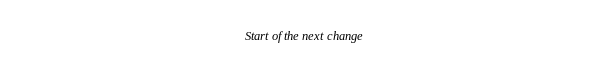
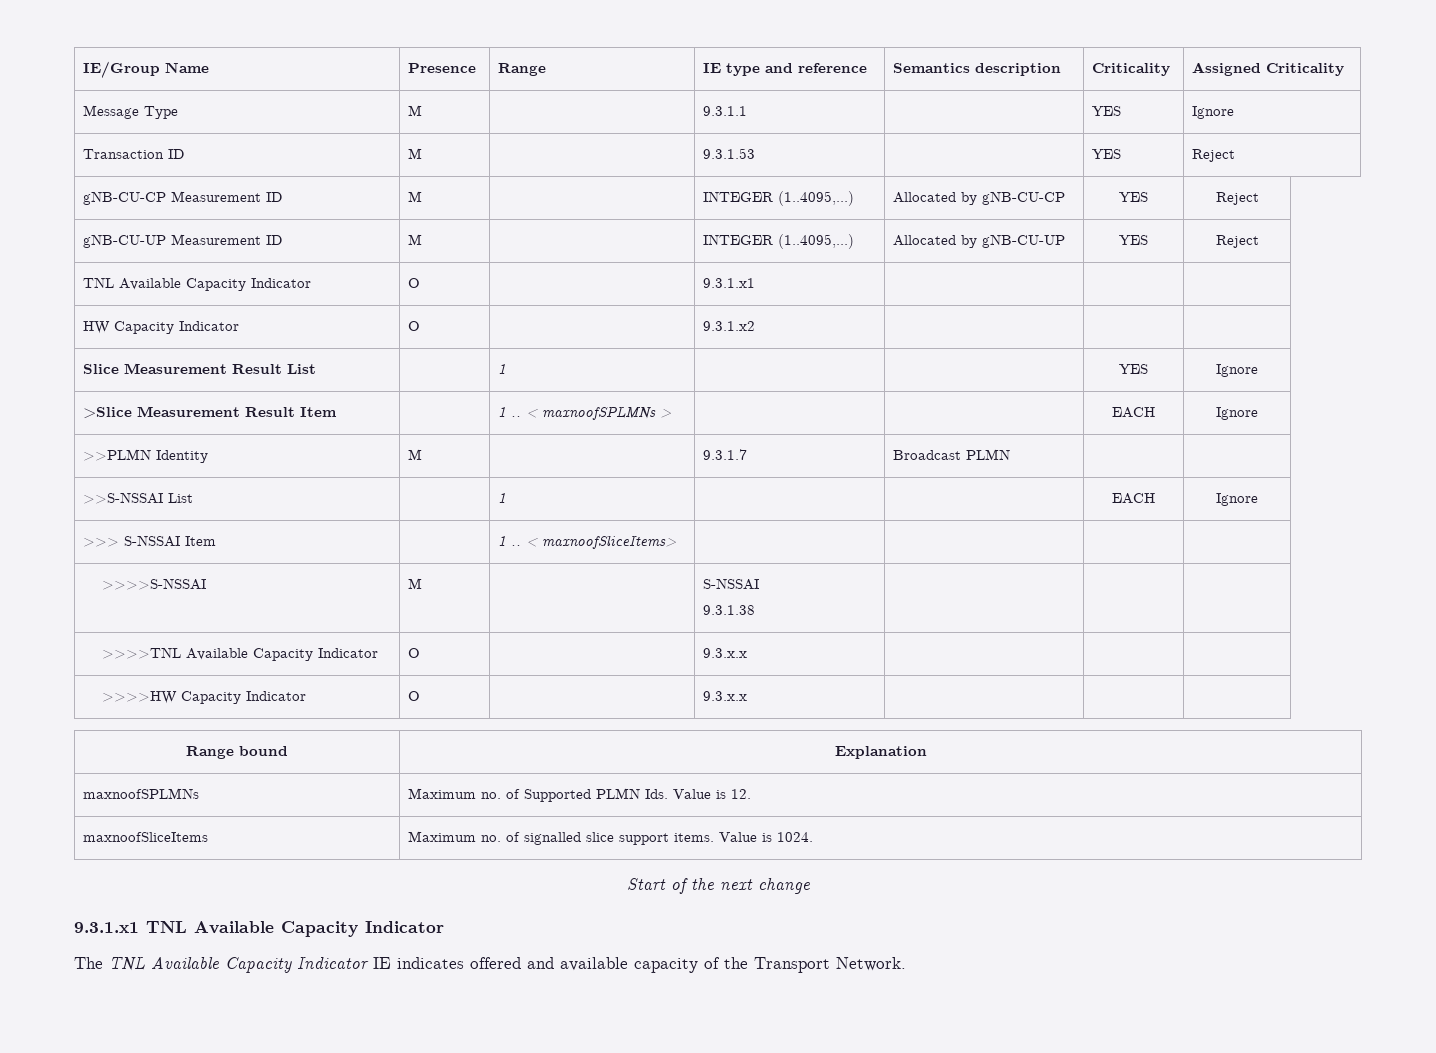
+ IE/Group Name | Presence | Range | IE type and reference | Semantics description | Criticality | Assigned Criticality
+ Message Type | M | | 9.3.1.1 | | YES | Ignore
+ Transaction ID | M | | 9.3.1.53 | | YES | Reject
+ gNB-CU-CP Measurement ID | M | | INTEGER (1..4095,...) | Allocated by gNB-CU-CP | YES | Reject
+ gNB-CU-UP Measurement ID | M | | INTEGER (1..4095,...) | Allocated by gNB-CU-UP | YES | Reject
+ TNL Available Capacity Indicator | O | | 9.3.1.x1 | | |
+ HW Capacity Indicator | O | | 9.3.1.x2 | | |
+ Slice Measurement Result List | | 1 | | | YES | Ignore
+ >Slice Measurement Result Item | | 1 .. < maxnoofSPLMNs > | | | EACH | Ignore
+ >>PLMN Identity | M | | 9.3.1.7 | Broadcast PLMN | |
+ >>S-NSSAI List | | 1 | | | EACH | Ignore
+ >>> S-NSSAI Item | | 1 .. < maxnoofSliceItems> | | | |
+ >>>>S-NSSAI | M | | S-NSSAI
+ 9.3.1.38 | | |
+ >>>>TNL Available Capacity Indicator | O | | 9.3.x.x | | |
+ >>>>HW Capacity Indicator | O | | 9.3.x.x | | |
+ Range bound | Explanation
+ maxnoofSPLMNs | Maximum no. of Supported PLMN Ids. Value is 12.
+ maxnoofSliceItems | Maximum no. of signalled slice support items. Value is 1024.
+ 9.3.1.x1 TNL Available Capacity Indicator
+ The TNL Available Capacity Indicator IE indicates offered and available capacity of the Transport Network.

